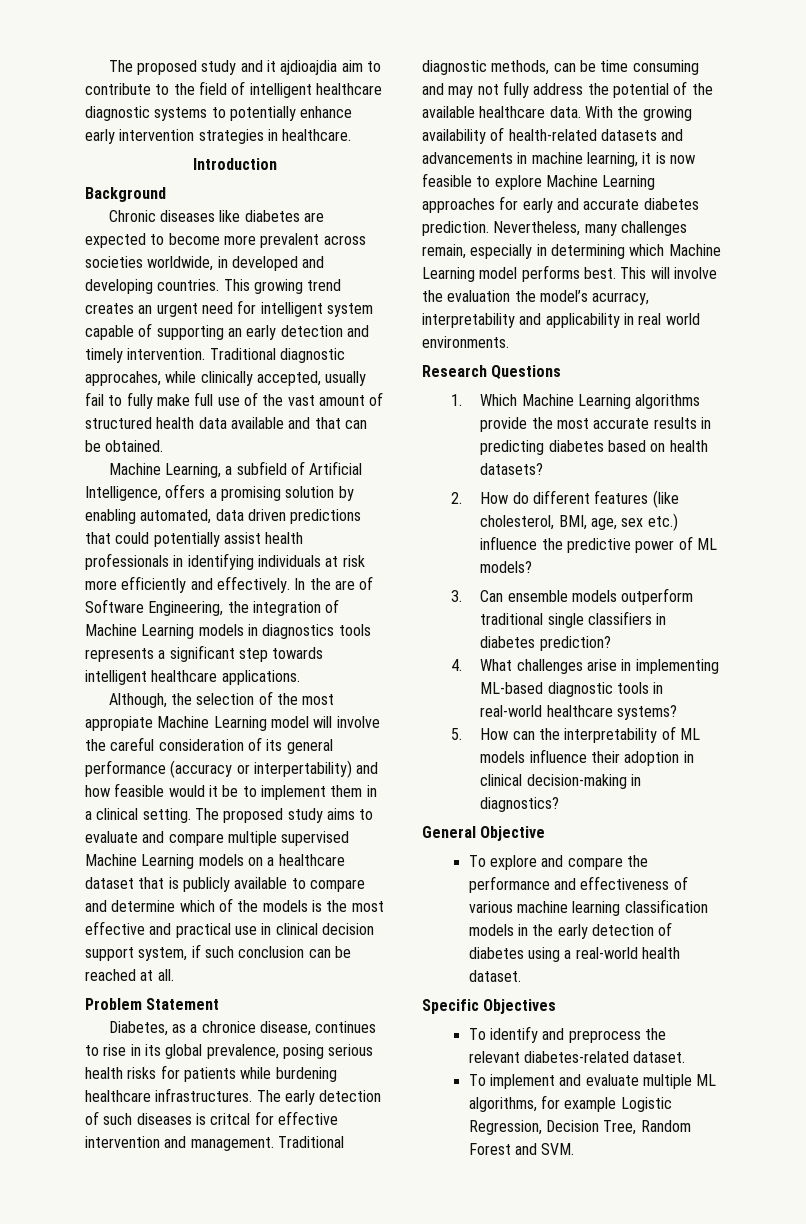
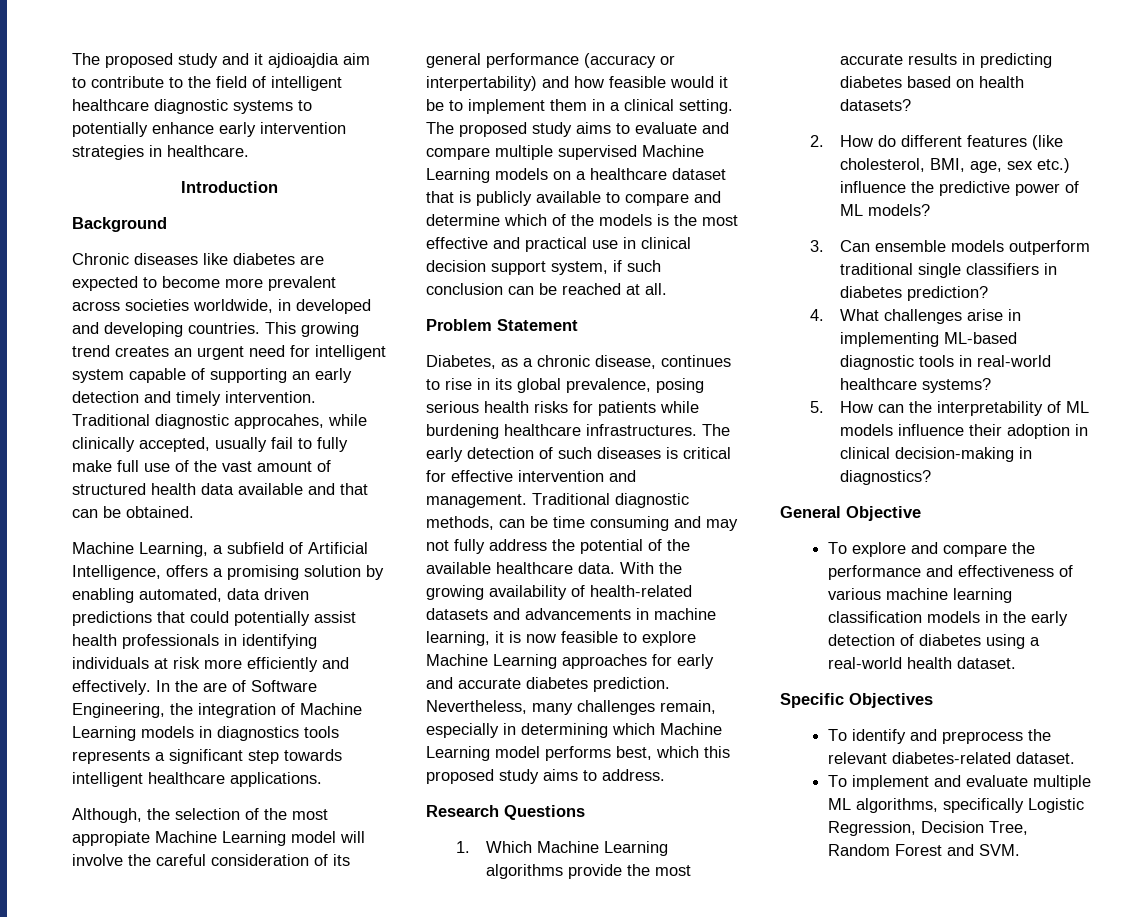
- Diabetes, as a chronice disease, continues to rise in its global prevalence, posing serious health risks for patients while burdening healthcare infrastructures.
+ Diabetes, as a chronic disease, continues to rise in its global prevalence, posing serious health risks for patients while burdening healthcare infrastructures.
- The early detection of such diseases is critcal for effective intervention and management.
+ The early detection of such diseases is critical for effective intervention and management.
- Nevertheless, many challenges remain, especially in determining which Machine Learning model performs best. This will involve the evaluation the model’s acurracy, interpretability and applicability in real world environments.
+ Nevertheless, many challenges remain, especially in determining which Machine Learning model performs best, which this proposed study aims to address.
- To implement and evaluate multiple ML algorithms, for example Logistic Regression, Decision Tree, Random Forest and SVM.
+ To implement and evaluate multiple ML algorithms, specifically Logistic Regression, Decision Tree, Random Forest and SVM.

